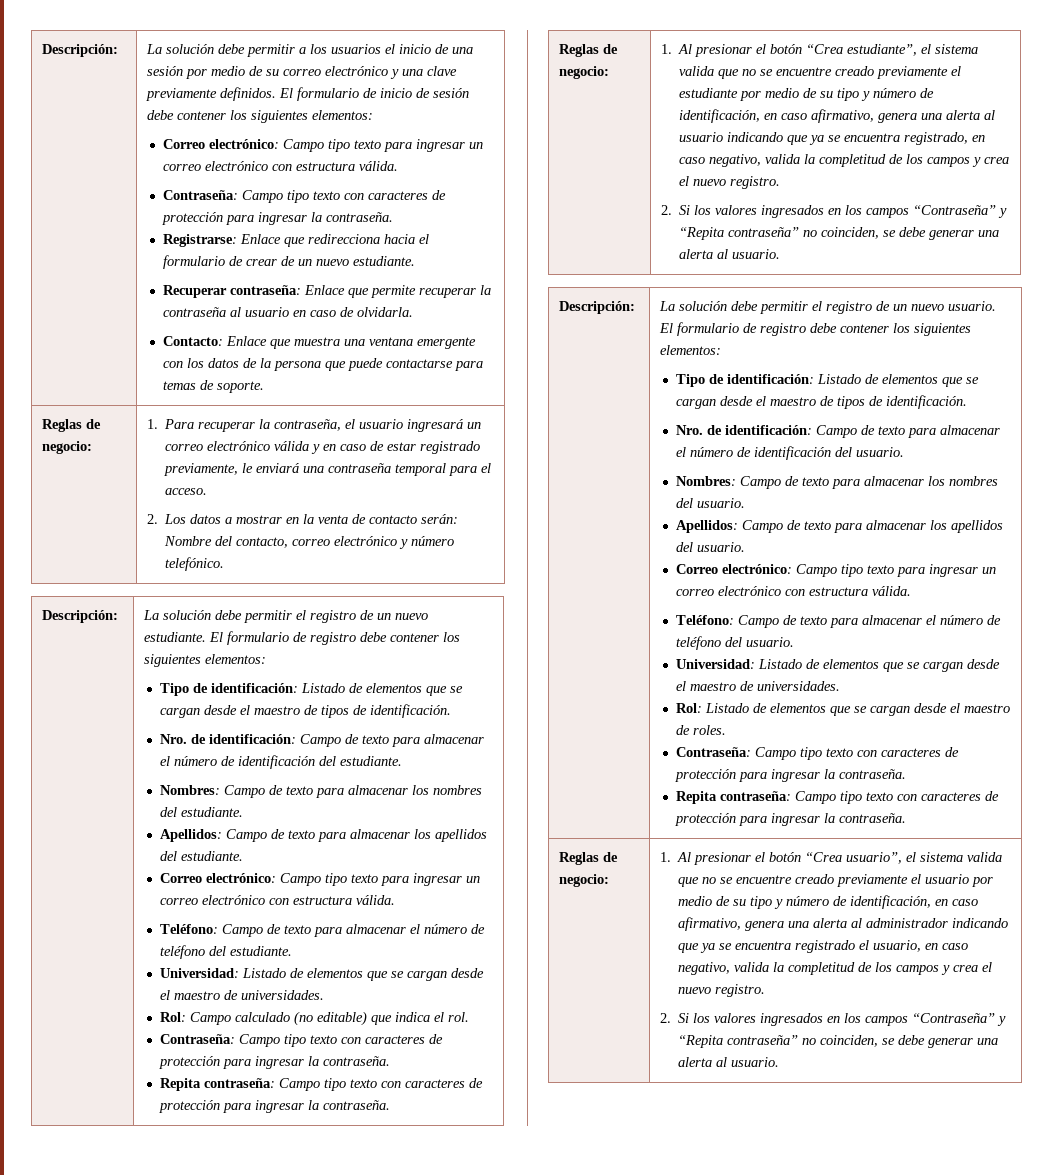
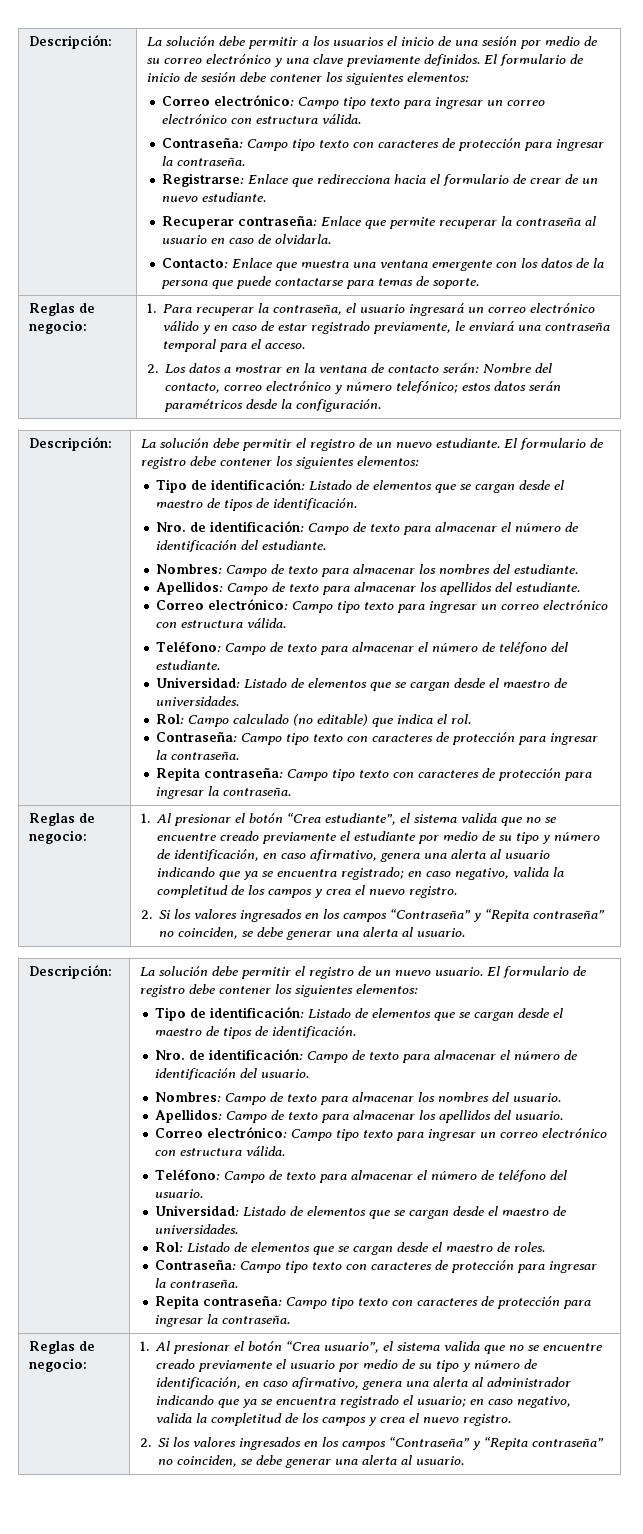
- 1. Para recuperar la contraseña, el usuario ingresará un correo electrónico válida y en caso de estar registrado previamente, le enviará una contraseña temporal para el acceso.
+ 1. Para recuperar la contraseña, el usuario ingresará un correo electrónico válido y en caso de estar registrado previamente, le enviará una contraseña temporal para el acceso.
- 2. Los datos a mostrar en la venta de contacto serán: Nombre del contacto, correo electrónico y número telefónico.
+ 2. Los datos a mostrar en la ventana de contacto serán: Nombre del contacto, correo electrónico y número telefónico; estos datos serán paramétricos desde la configuración.
- 1. Al presionar el botón “Crea estudiante”, el sistema valida que no se encuentre creado previamente el estudiante por medio de su tipo y número de identificación, en caso afirmativo, genera una alerta al usuario indicando que ya se encuentra registrado, en caso negativo, valida la completitud de los campos y crea el nuevo registro.
+ 1. Al presionar el botón “Crea estudiante”, el sistema valida que no se encuentre creado previamente el estudiante por medio de su tipo y número de identificación, en caso afirmativo, genera una alerta al usuario indicando que ya se encuentra registrado; en caso negativo, valida la completitud de los campos y crea el nuevo registro.
- 1. Al presionar el botón “Crea usuario”, el sistema valida que no se encuentre creado previamente el usuario por medio de su tipo y número de identificación, en caso afirmativo, genera una alerta al administrador indicando que ya se encuentra registrado el usuario, en caso negativo, valida la completitud de los campos y crea el nuevo registro.
+ 1. Al presionar el botón “Crea usuario”, el sistema valida que no se encuentre creado previamente el usuario por medio de su tipo y número de identificación, en caso afirmativo, genera una alerta al administrador indicando que ya se encuentra registrado el usuario; en caso negativo, valida la completitud de los campos y crea el nuevo registro.

